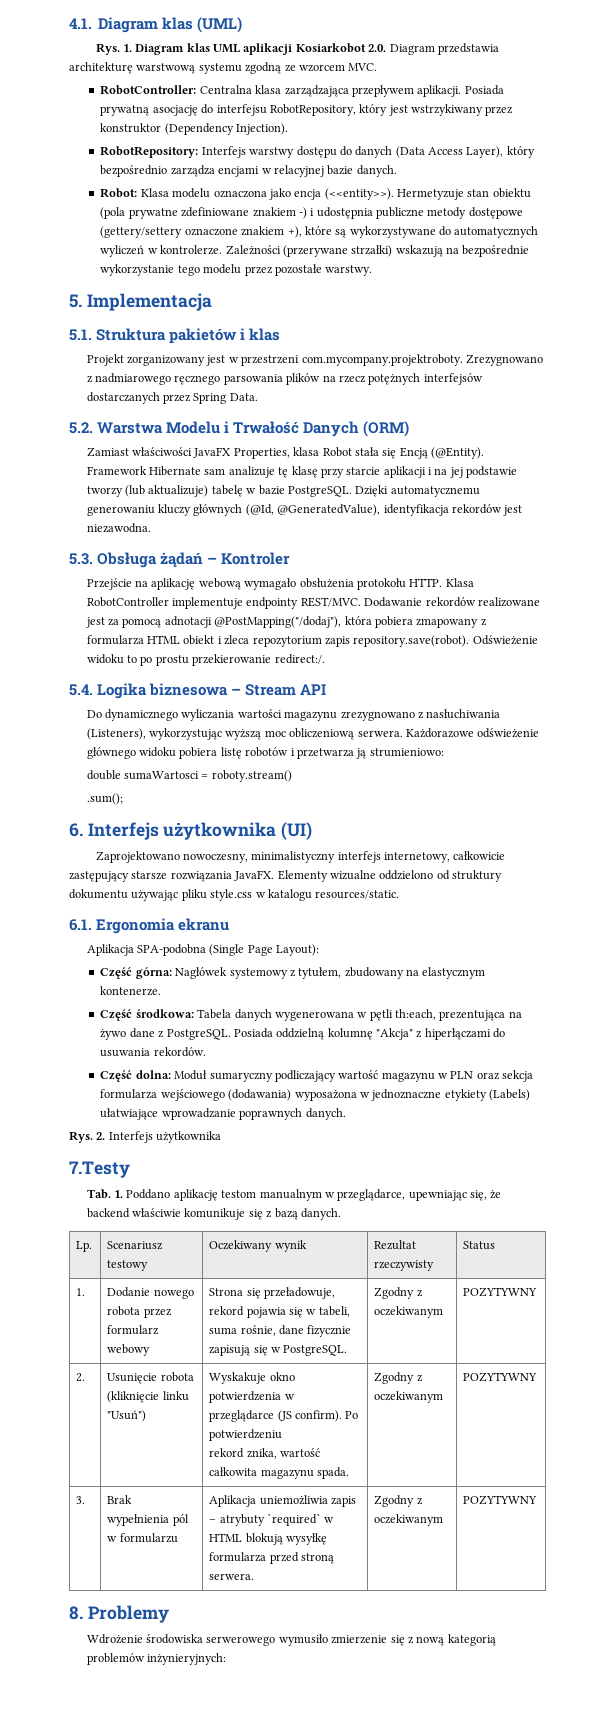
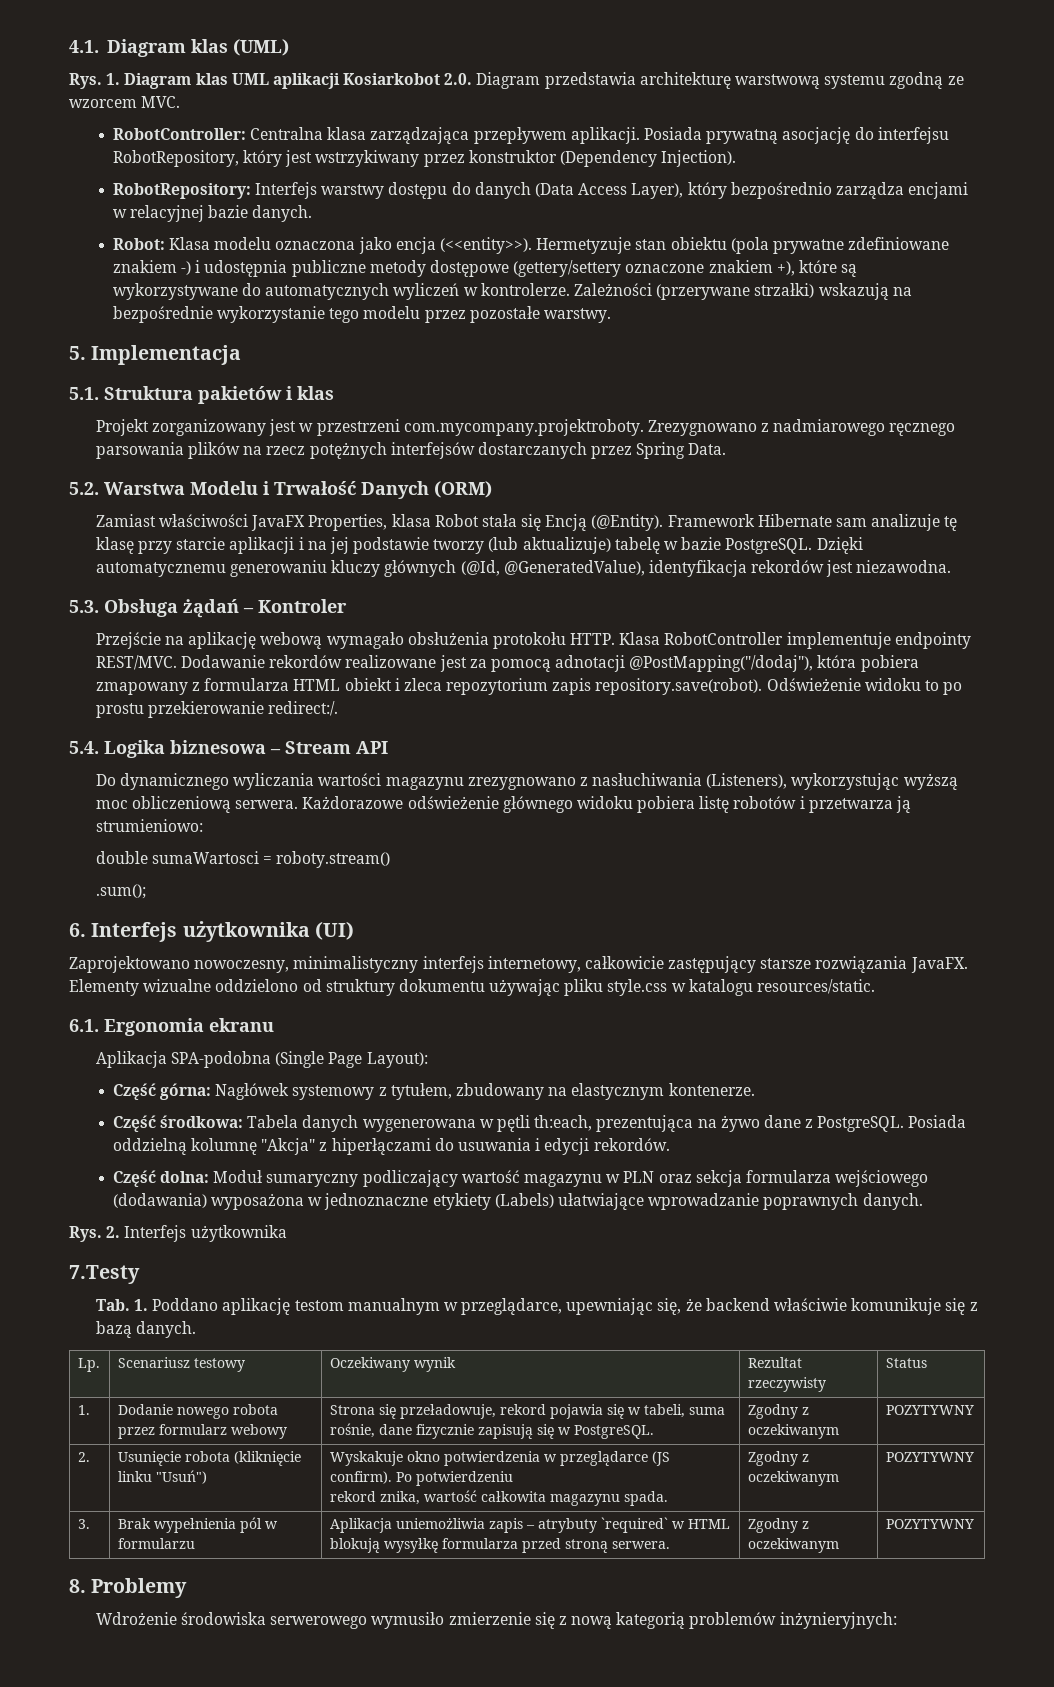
- Posiada oddzielną kolumnę "Akcja" z hiperłączami do usuwania rekordów.
+ Posiada oddzielną kolumnę "Akcja" z hiperłączami do usuwania i edycji rekordów.

